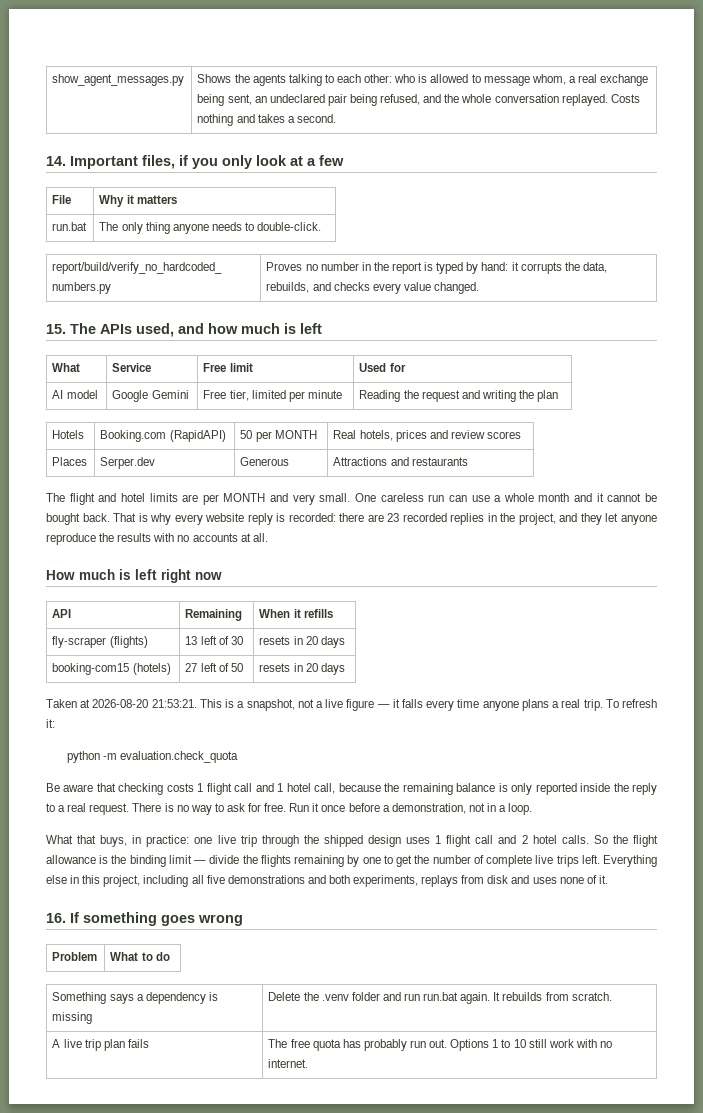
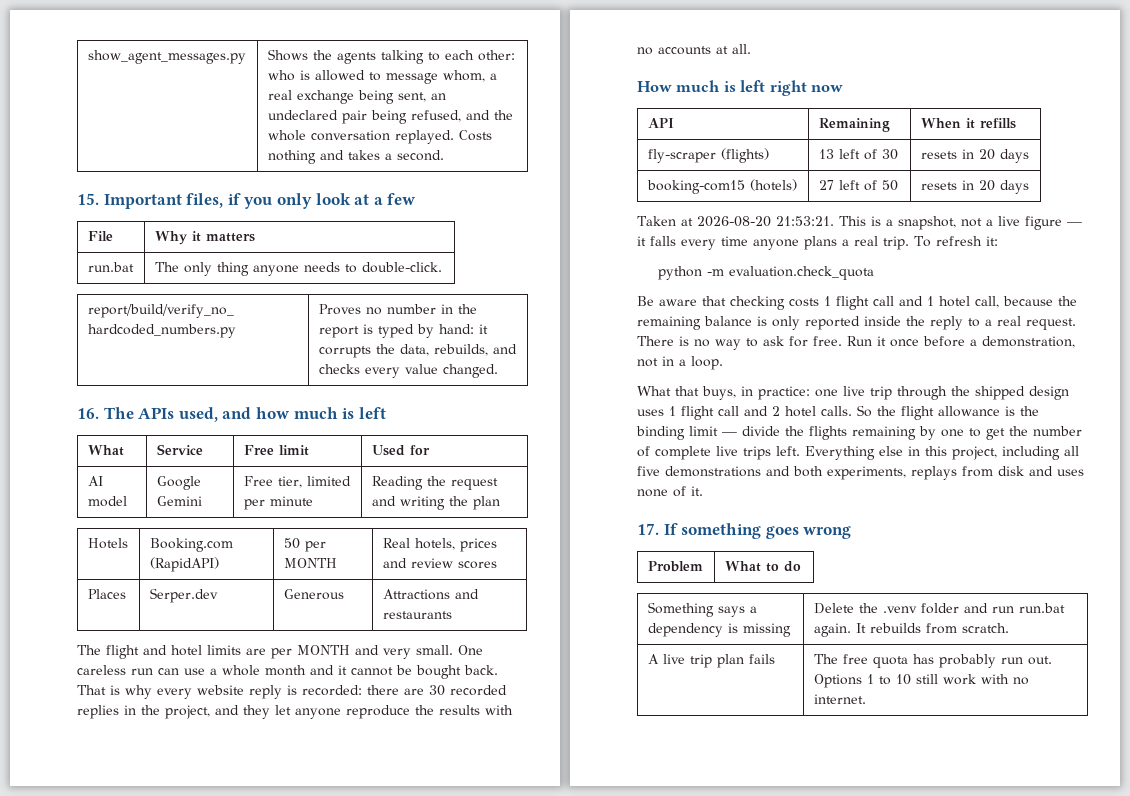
- 14. Important files, if you only look at a few
+ 15. Important files, if you only look at a few
- 15. The APIs used, and how much is left
+ 16. The APIs used, and how much is left
- That is why every website reply is recorded: there are 23 recorded replies in the project, and they let anyone reproduce the results with no accounts at all.
+ That is why every website reply is recorded: there are 30 recorded replies in the project, and they let anyone reproduce the results with no accounts at all.
- 16. If something goes wrong
+ 17. If something goes wrong

